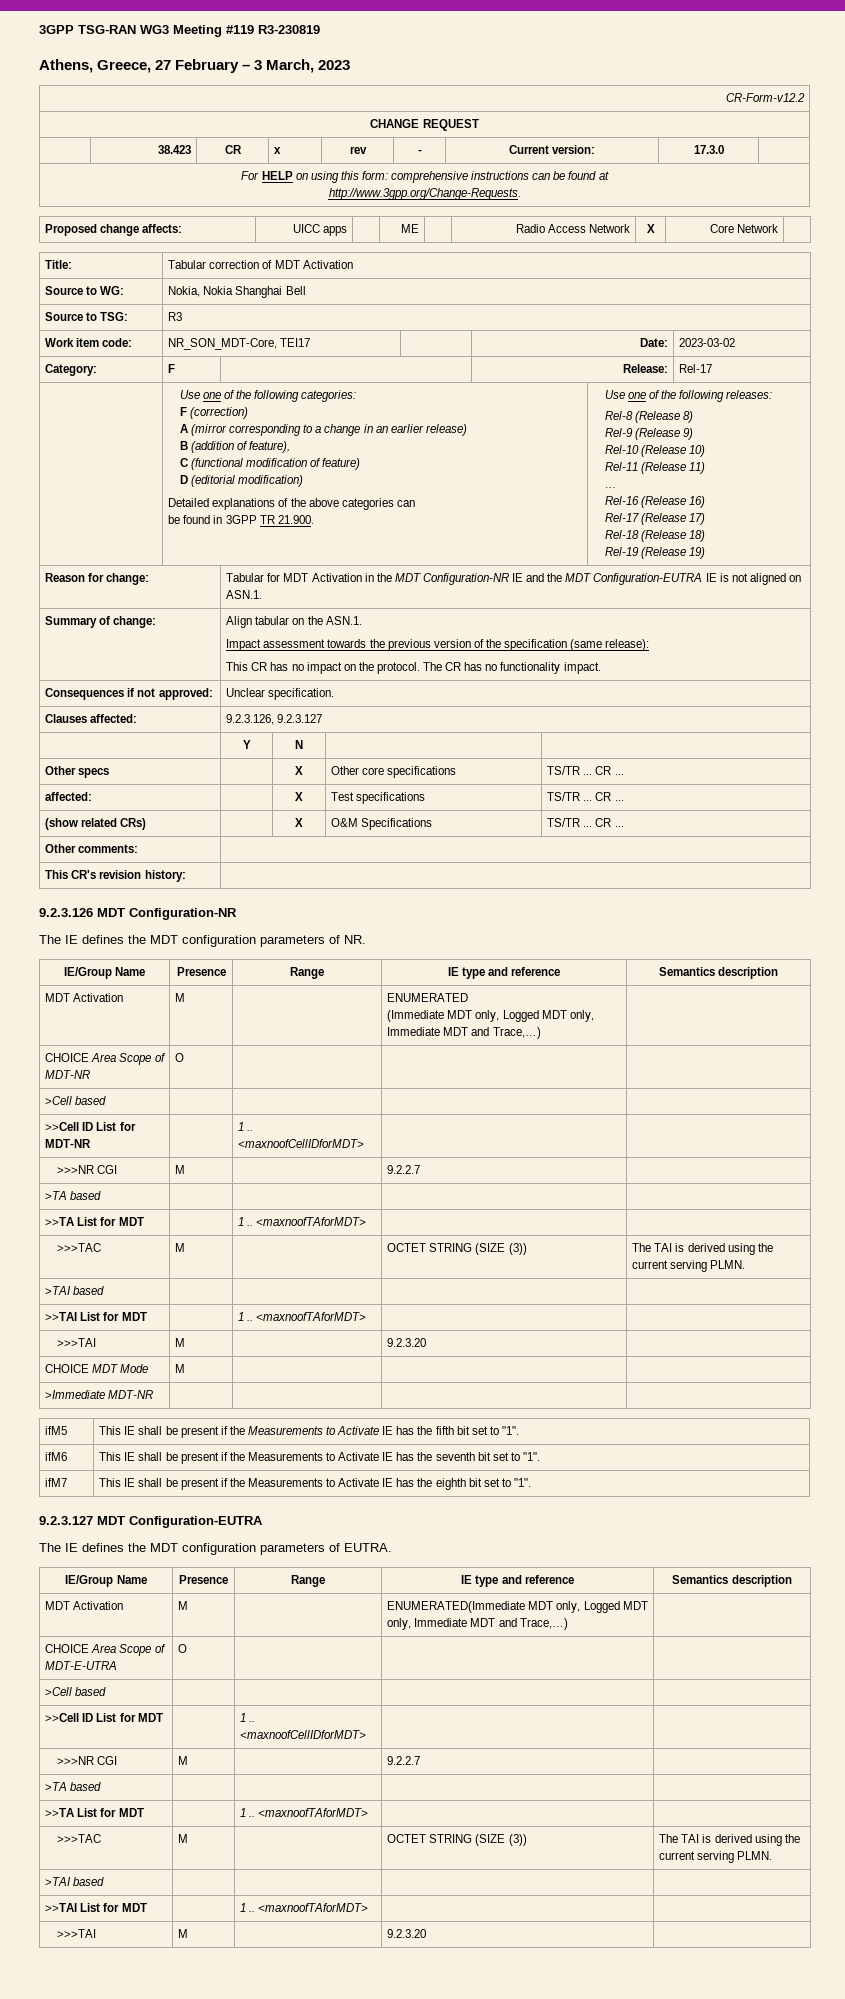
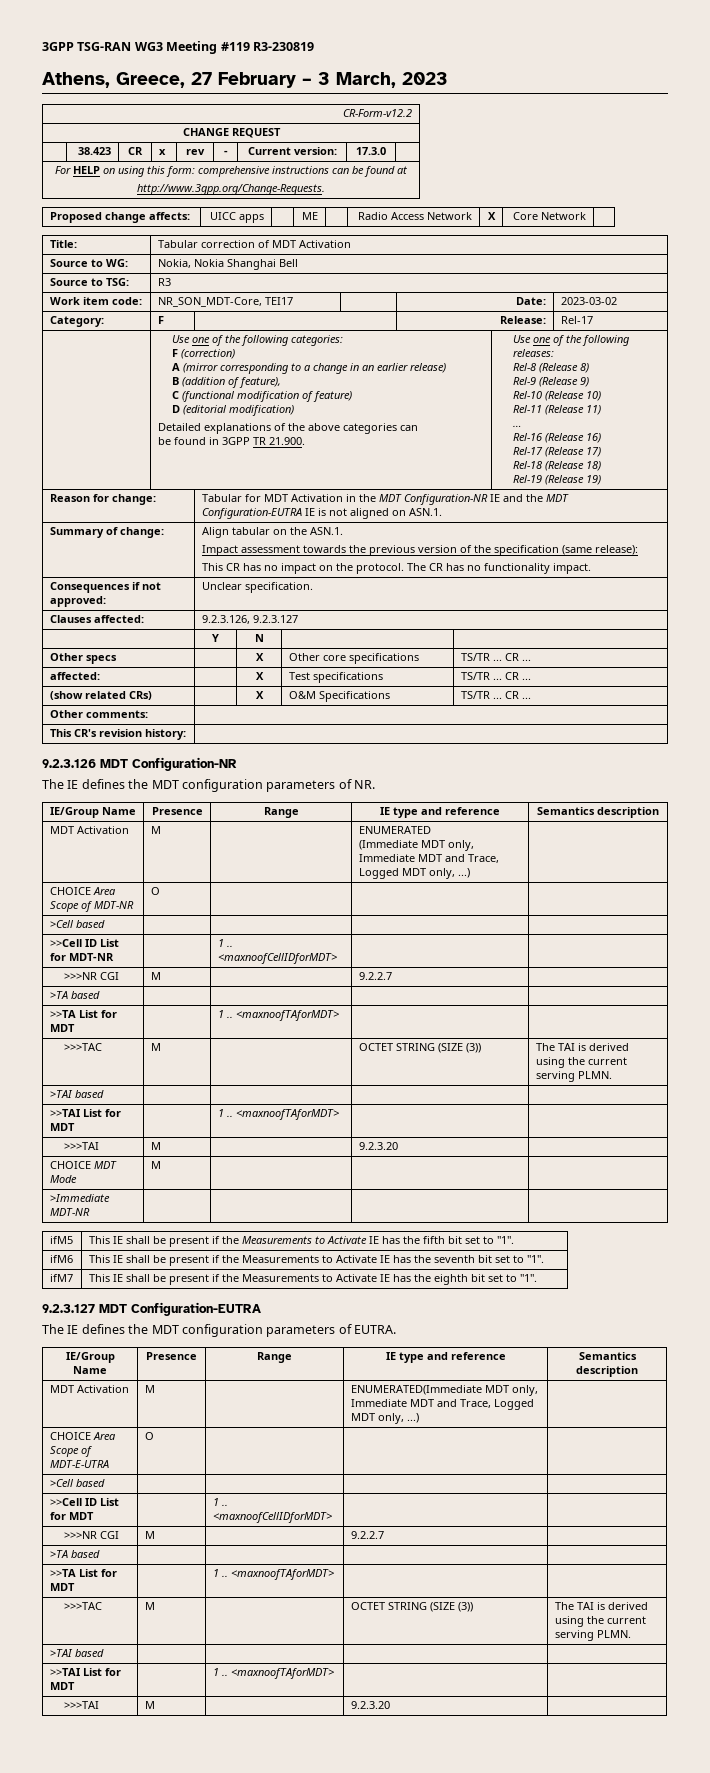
  MDT Activation | M | | ENUMERATED
- (Immediate MDT only, Logged MDT only, Immediate MDT and Trace,…) |
+ (Immediate MDT only, Immediate MDT and Trace, Logged MDT only, ...) |
- MDT Activation | M | | ENUMERATED(Immediate MDT only, Logged MDT only, Immediate MDT and Trace,…) |
+ MDT Activation | M | | ENUMERATED(Immediate MDT only, Immediate MDT and Trace, Logged MDT only, ...) |

